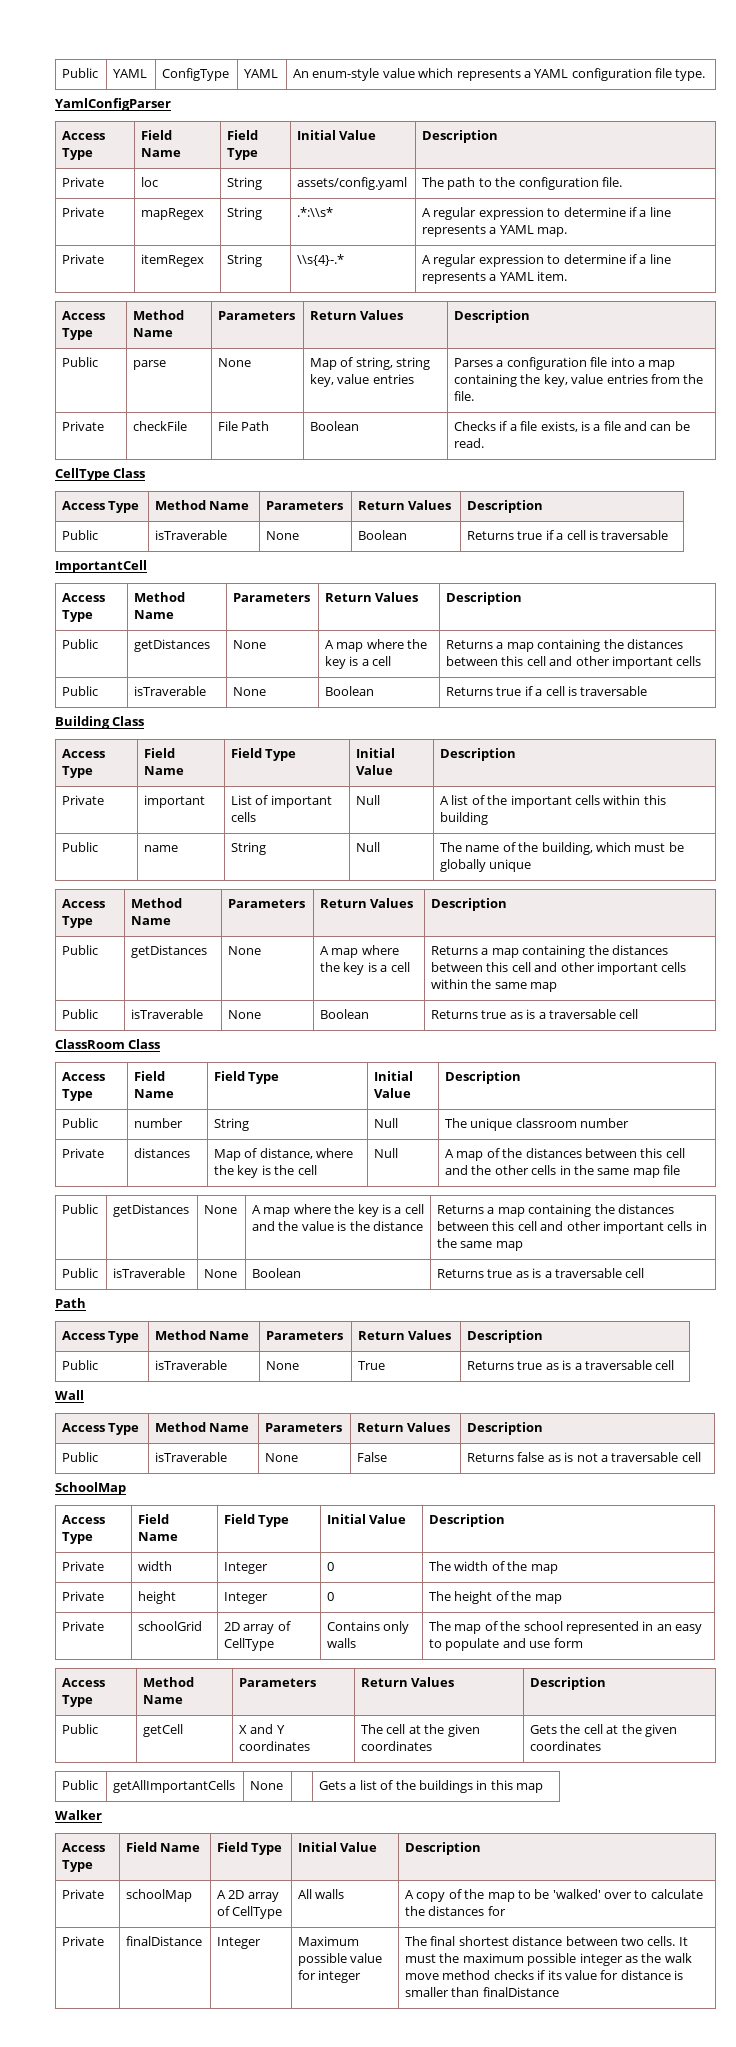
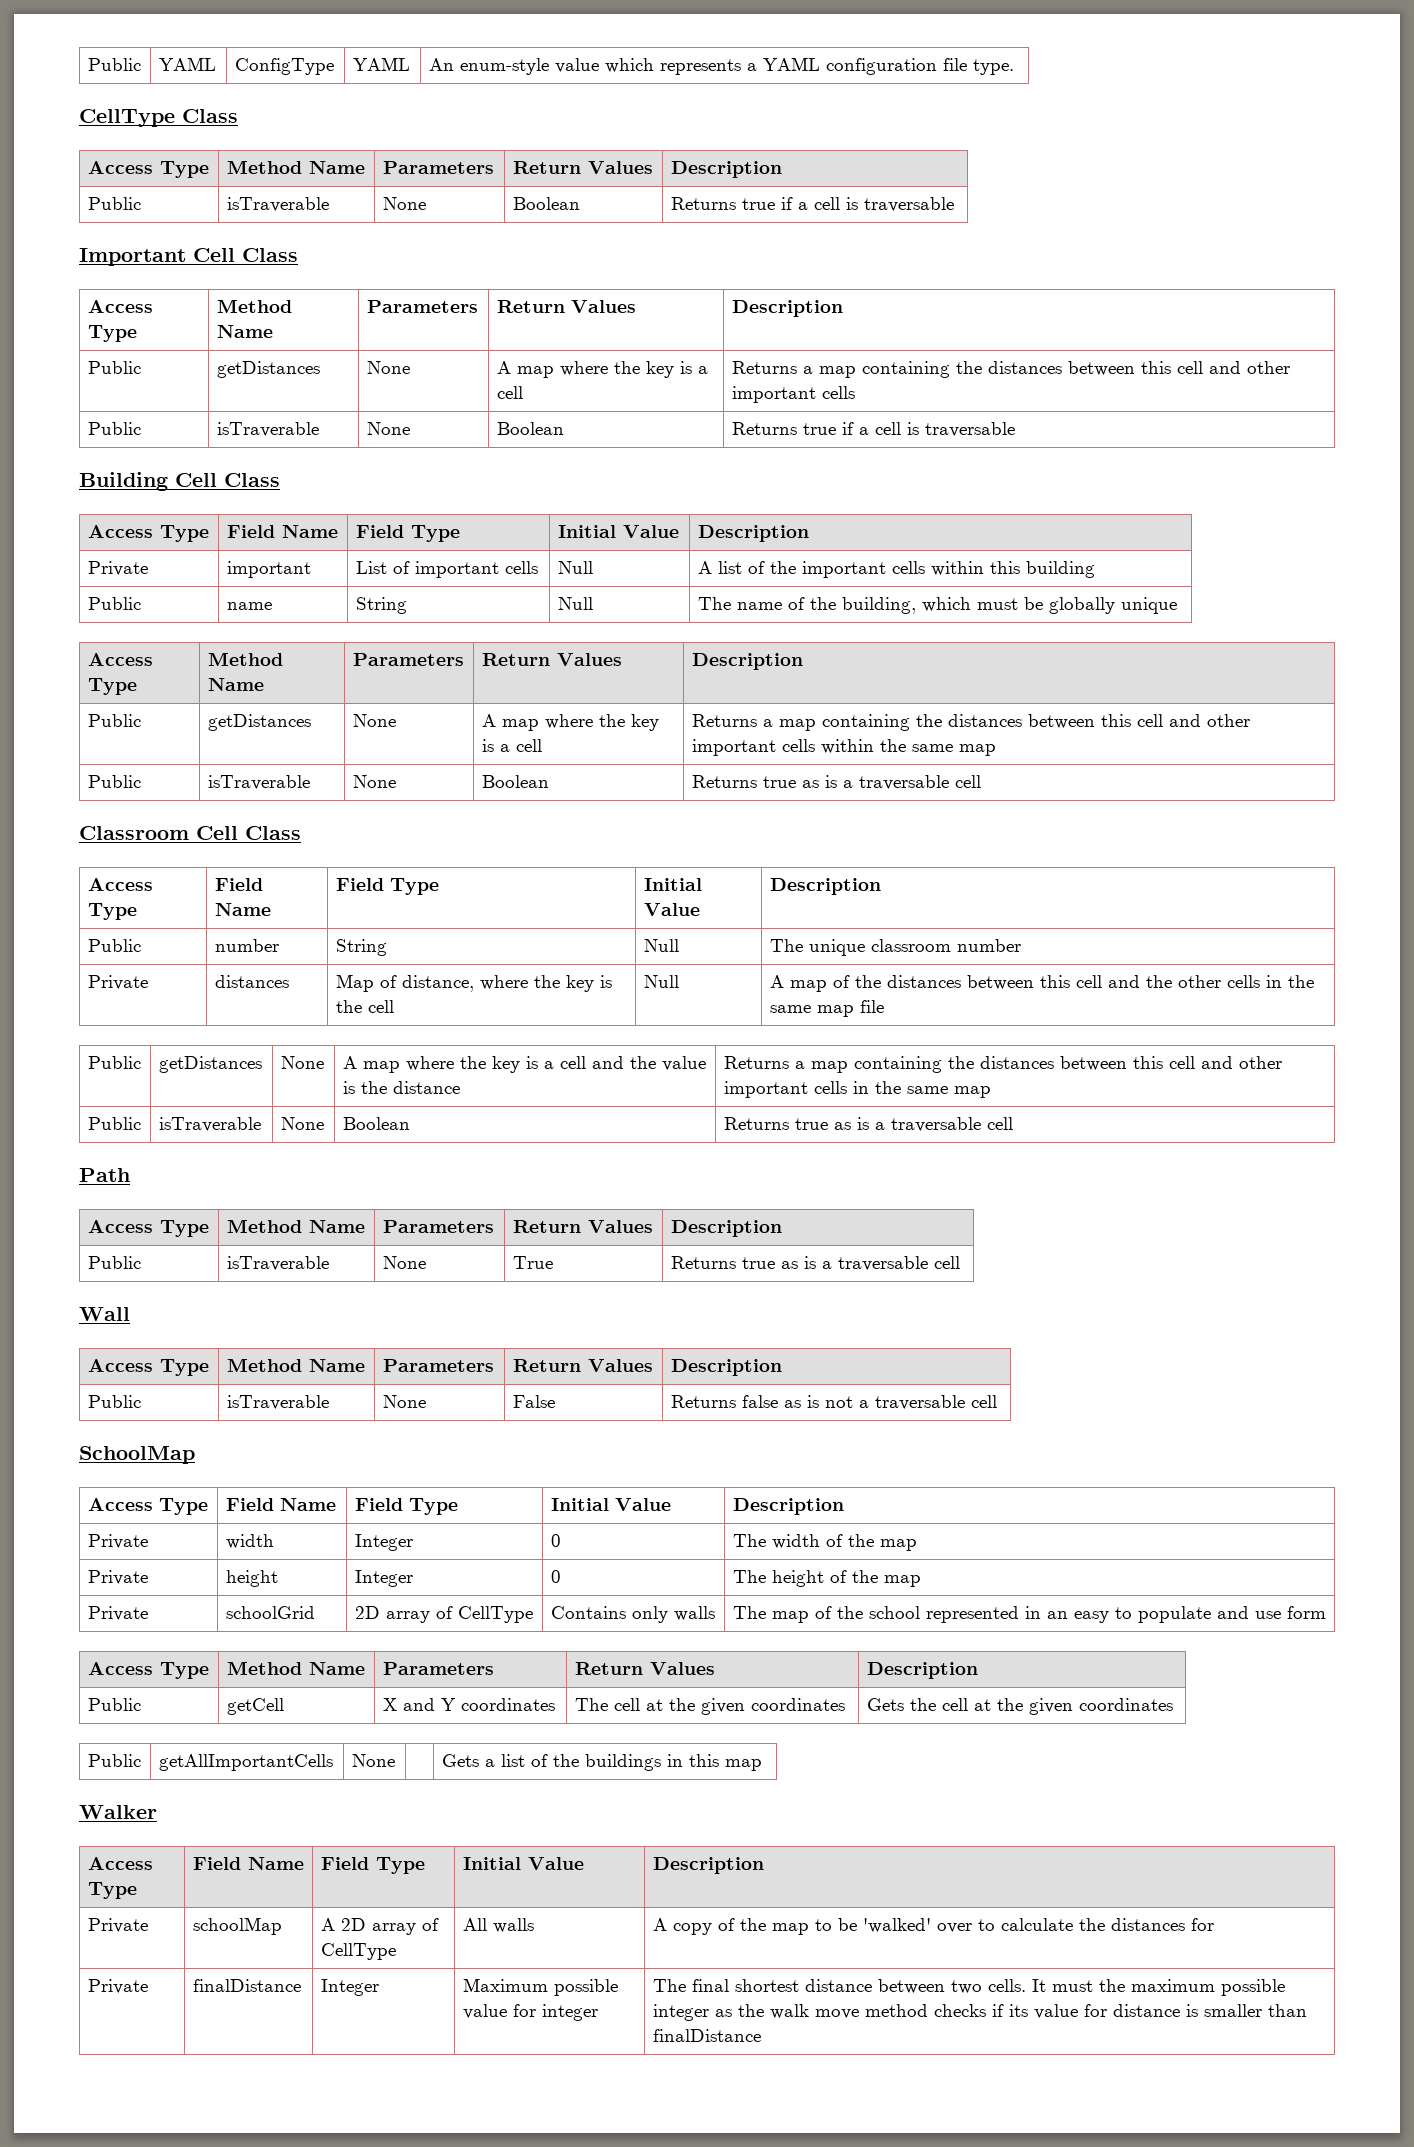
- YamlConfigParser
- Access Type | Field Name | Field Type | Initial Value | Description
- Private | loc | String | assets/config.yaml | The path to the configuration file.
- Private | mapRegex | String | .*:\\s* | A regular expression to determine if a line represents a YAML map.
- Private | itemRegex | String | \\s{4}-.* | A regular expression to determine if a line represents a YAML item.
- Access Type | Method Name | Parameters | Return Values | Description
- Public | parse | None | Map of string, string key, value entries | Parses a configuration file into a map containing the key, value entries from the file.
- Private | checkFile | File Path | Boolean | Checks if a file exists, is a file and can be read.
- ImportantCell
+ Important Cell Class
- Building Class
+ Building Cell Class
- ClassRoom Class
+ Classroom Cell Class

